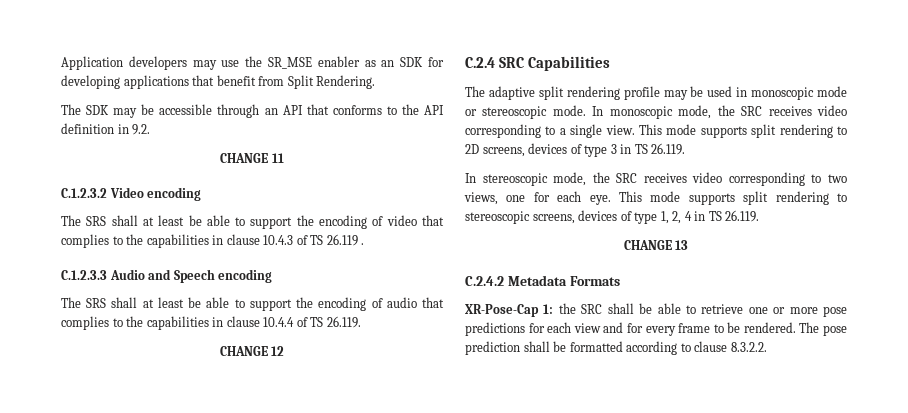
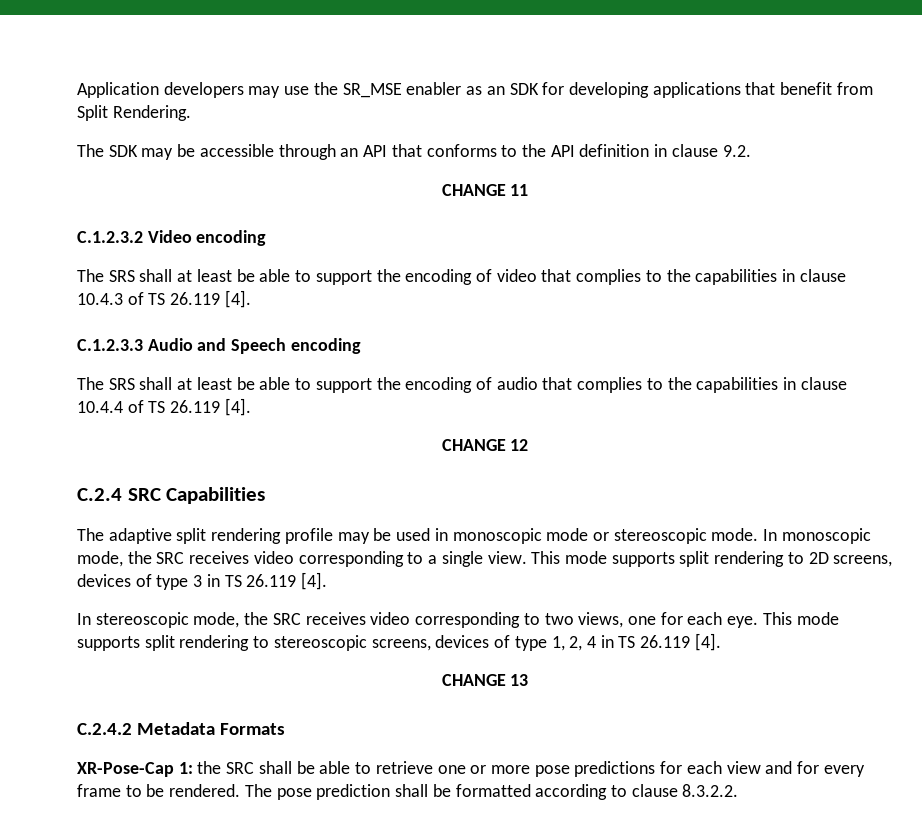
- The SDK may be accessible through an API that conforms to the API definition in 9.2.
+ The SDK may be accessible through an API that conforms to the API definition in clause 9.2.
- The SRS shall at least be able to support the encoding of video that complies to the capabilities in clause 10.4.3 of TS 26.119 .
+ The SRS shall at least be able to support the encoding of video that complies to the capabilities in clause 10.4.3 of TS 26.119 [4].
- The SRS shall at least be able to support the encoding of audio that complies to the capabilities in clause 10.4.4 of TS 26.119.
+ The SRS shall at least be able to support the encoding of audio that complies to the capabilities in clause 10.4.4 of TS 26.119 [4].
- This mode supports split rendering to 2D screens, devices of type 3 in TS 26.119.
+ This mode supports split rendering to 2D screens, devices of type 3 in TS 26.119 [4].
- This mode supports split rendering to stereoscopic screens, devices of type 1, 2, 4 in TS 26.119.
+ This mode supports split rendering to stereoscopic screens, devices of type 1, 2, 4 in TS 26.119 [4].

